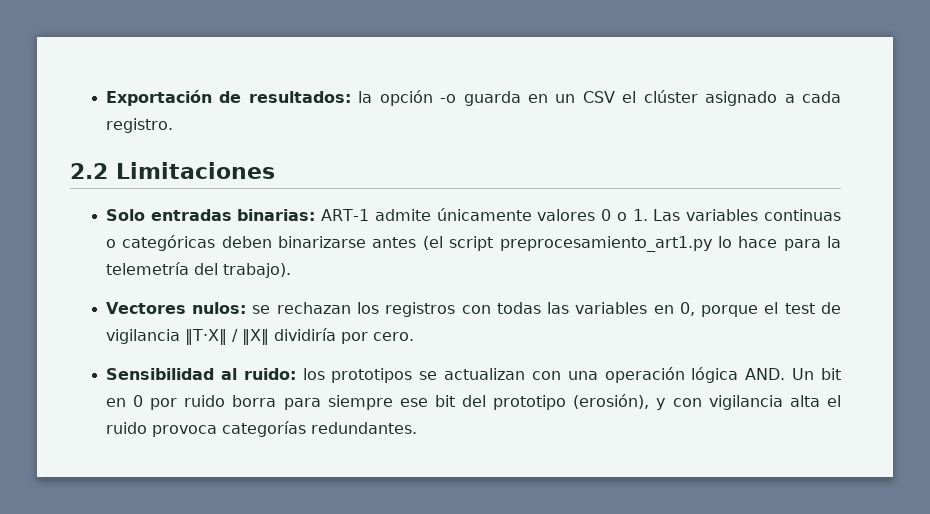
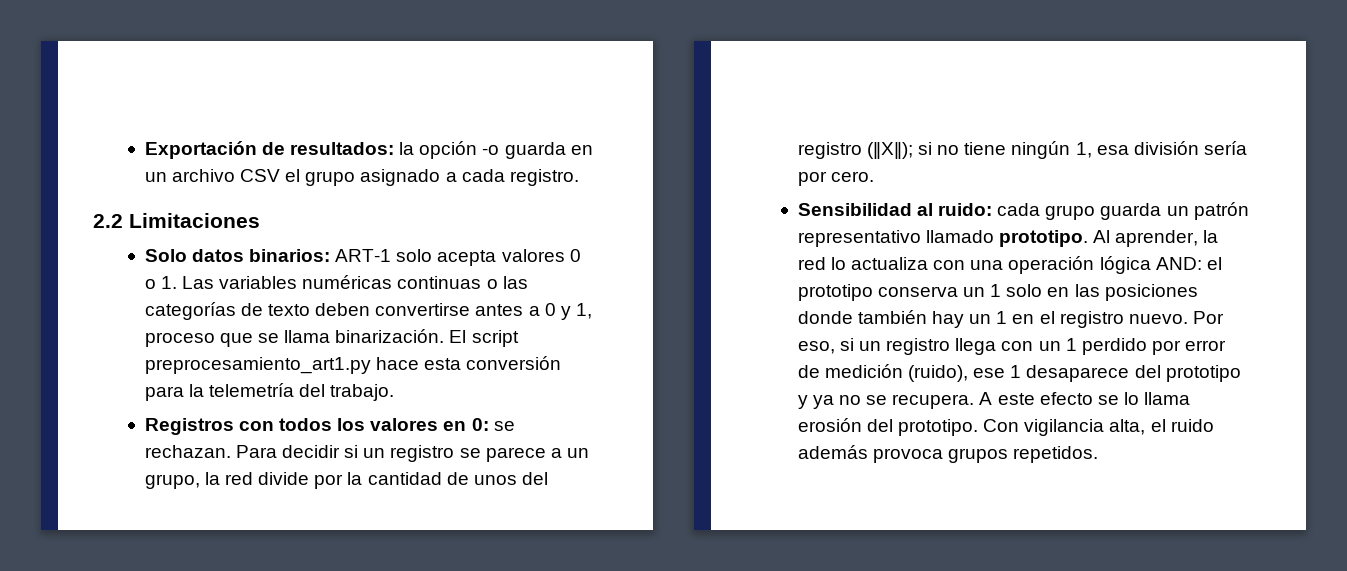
- Exportación de resultados: la opción -o guarda en un CSV el clúster asignado a cada registro.
+ Exportación de resultados: la opción -o guarda en un archivo CSV el grupo asignado a cada registro.
- Solo entradas binarias: ART-1 admite únicamente valores 0 o 1. Las variables continuas o categóricas deben binarizarse antes (el script preprocesamiento_art1.py lo hace para la telemetría del trabajo).
- Vectores nulos: se rechazan los registros con todas las variables en 0, porque el test de vigilancia ‖T·X‖ / ‖X‖ dividiría por cero.
+ Solo datos binarios: ART-1 solo acepta valores 0 o 1. Las variables numéricas continuas o las categorías de texto deben convertirse antes a 0 y 1, proceso que se llama binarización. El script preprocesamiento_art1.py hace esta conversión para la telemetría del trabajo.
+ Registros con todos los valores en 0: se rechazan. Para decidir si un registro se parece a un grupo, la red divide por la cantidad de unos del registro (‖X‖); si no tiene ningún 1, esa división sería por cero.
- Sensibilidad al ruido: los prototipos se actualizan con una operación lógica AND. Un bit en 0 por ruido borra para siempre ese bit del prototipo (erosión), y con vigilancia alta el ruido provoca categorías redundantes.
+ Sensibilidad al ruido: cada grupo guarda un patrón representativo llamado prototipo. Al aprender, la red lo actualiza con una operación lógica AND: el prototipo conserva un 1 solo en las posiciones donde también hay un 1 en el registro nuevo. Por eso, si un registro llega con un 1 perdido por error de medición (ruido), ese 1 desaparece del prototipo y ya no se recupera. A este efecto se lo llama erosión del prototipo. Con vigilancia alta, el ruido además provoca grupos repetidos.

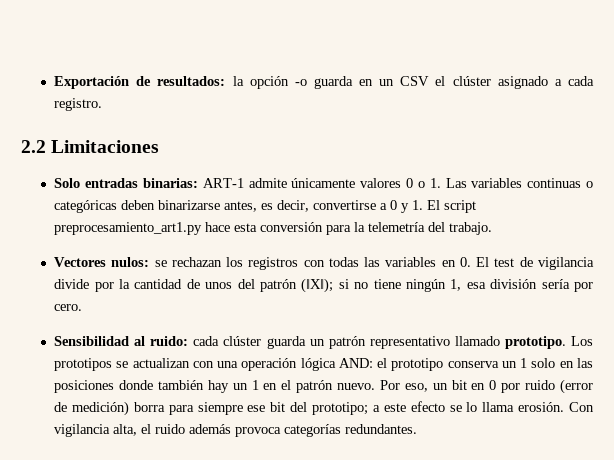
- Exportación de resultados: la opción -o guarda en un archivo CSV el grupo asignado a cada registro.
+ Exportación de resultados: la opción -o guarda en un CSV el clúster asignado a cada registro.
- Solo datos binarios: ART-1 solo acepta valores 0 o 1. Las variables numéricas continuas o las categorías de texto deben convertirse antes a 0 y 1, proceso que se llama binarización. El script preprocesamiento_art1.py hace esta conversión para la telemetría del trabajo.
+ Solo entradas binarias: ART-1 admite únicamente valores 0 o 1. Las variables continuas o categóricas deben binarizarse antes, es decir, convertirse a 0 y 1. El script preprocesamiento_art1.py hace esta conversión para la telemetría del trabajo.
- Registros con todos los valores en 0: se rechazan. Para decidir si un registro se parece a un grupo, la red divide por la cantidad de unos del registro (‖X‖); si no tiene ningún 1, esa división sería por cero.
+ Vectores nulos: se rechazan los registros con todas las variables en 0. El test de vigilancia divide por la cantidad de unos del patrón (‖X‖); si no tiene ningún 1, esa división sería por cero.
- Sensibilidad al ruido: cada grupo guarda un patrón representativo llamado prototipo.
+ Sensibilidad al ruido: cada clúster guarda un patrón representativo llamado prototipo.
- Al aprender, la red lo actualiza con una operación lógica AND: el prototipo conserva un 1 solo en las posiciones donde también hay un 1 en el registro nuevo.
+ Los prototipos se actualizan con una operación lógica AND: el prototipo conserva un 1 solo en las posiciones donde también hay un 1 en el patrón nuevo.
- Por eso, si un registro llega con un 1 perdido por error de medición (ruido), ese 1 desaparece del prototipo y ya no se recupera. A este efecto se lo llama erosión del prototipo.
+ Por eso, un bit en 0 por ruido (error de medición) borra para siempre ese bit del prototipo; a este efecto se lo llama erosión.
- Con vigilancia alta, el ruido además provoca grupos repetidos.
+ Con vigilancia alta, el ruido además provoca categorías redundantes.

